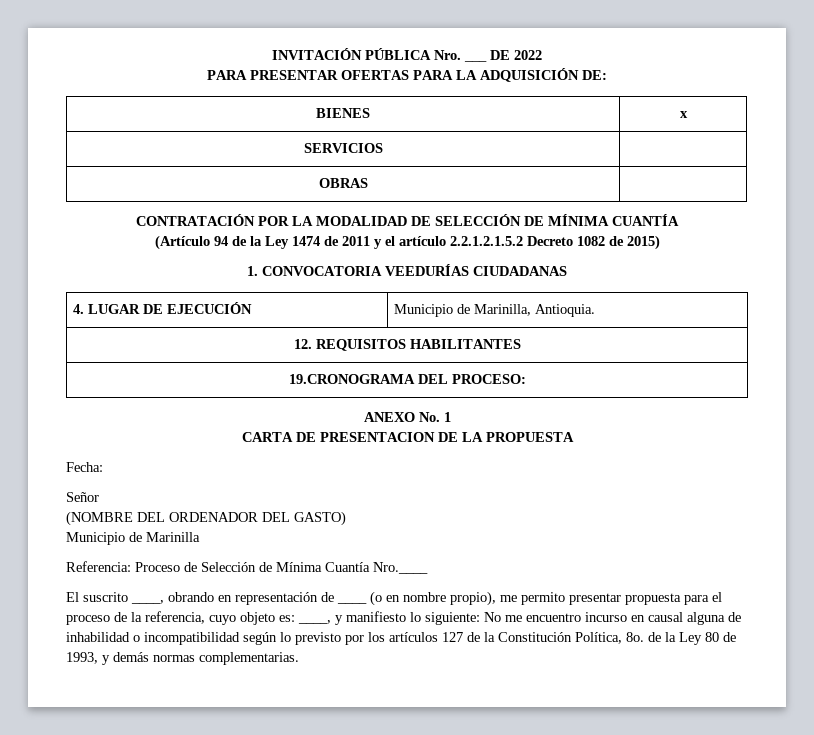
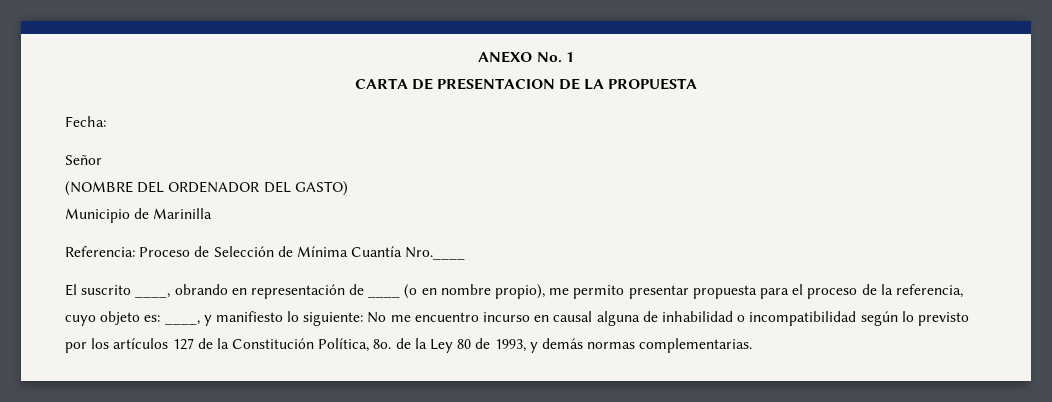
- INVITACIÓN PÚBLICA Nro. ___ DE 2022
- PARA PRESENTAR OFERTAS PARA LA ADQUISICIÓN DE:
- BIENES | x
- SERVICIOS |
- OBRAS |
- CONTRATACIÓN POR LA MODALIDAD DE SELECCIÓN DE MÍNIMA CUANTÍA
- (Artículo 94 de la Ley 1474 de 2011 y el artículo 2.2.1.2.1.5.2 Decreto 1082 de 2015)
- 1. CONVOCATORIA VEEDURÍAS CIUDADANAS
- 4. LUGAR DE EJECUCIÓN | Municipio de Marinilla, Antioquia.
- 12. REQUISITOS HABILITANTES
- 19.CRONOGRAMA DEL PROCESO:

